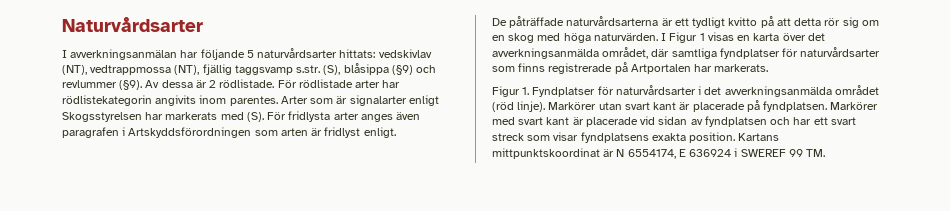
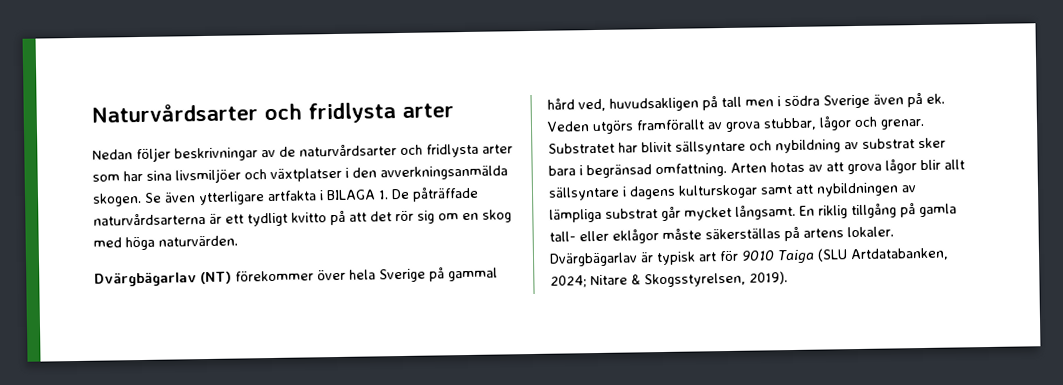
- Naturvårdsarter
- I avverkningsanmälan har följande 5 naturvårdsarter hittats: vedskivlav (NT), vedtrappmossa (NT), fjällig taggsvamp s.str. (S), blåsippa (§9) och revlummer (§9). Av dessa är 2 rödlistade. För rödlistade arter har rödlistekategorin angivits inom parentes. Arter som är signalarter enligt Skogsstyrelsen har markerats med (S). För fridlysta arter anges även paragrafen i Artskyddsförordningen som arten är fridlyst enligt.
- De påträffade naturvårdsarterna är ett tydligt kvitto på att detta rör sig om en skog med höga naturvärden. I Figur 1 visas en karta över det avverkningsanmälda området, där samtliga fyndplatser för naturvårdsarter som finns registrerade på Artportalen har markerats.
- Figur 1. Fyndplatser för naturvårdsarter i det avverkningsanmälda området (röd linje). Markörer utan svart kant är placerade på fyndplatsen. Markörer med svart kant är placerade vid sidan av fyndplatsen och har ett svart streck som visar fyndplatsens exakta position. Kartans mittpunktskoordinat är N 6554174, E 636924 i SWEREF 99 TM.
+ Naturvårdsarter och fridlysta arter
+ Nedan följer beskrivningar av de naturvårdsarter och fridlysta arter som har sina livsmiljöer och växtplatser i den avverkningsanmälda skogen. Se även ytterligare artfakta i BILAGA 1. De påträffade naturvårdsarterna är ett tydligt kvitto på att det rör sig om en skog med höga naturvärden.
+ Dvärgbägarlav (NT) förekommer över hela Sverige på gammal hård ved, huvudsakligen på tall men i södra Sverige även på ek. Veden utgörs framförallt av grova stubbar, lågor och grenar. Substratet har blivit sällsyntare och nybildning av substrat sker bara i begränsad omfattning. Arten hotas av att grova lågor blir allt sällsyntare i dagens kulturskogar samt att nybildningen av lämpliga substrat går mycket långsamt. En riklig tillgång på gamla tall- eller eklågor måste säkerställas på artens lokaler. Dvärgbägarlav är typisk art för 9010 Taiga (SLU Artdatabanken, 2024; Nitare & Skogsstyrelsen, 2019).

